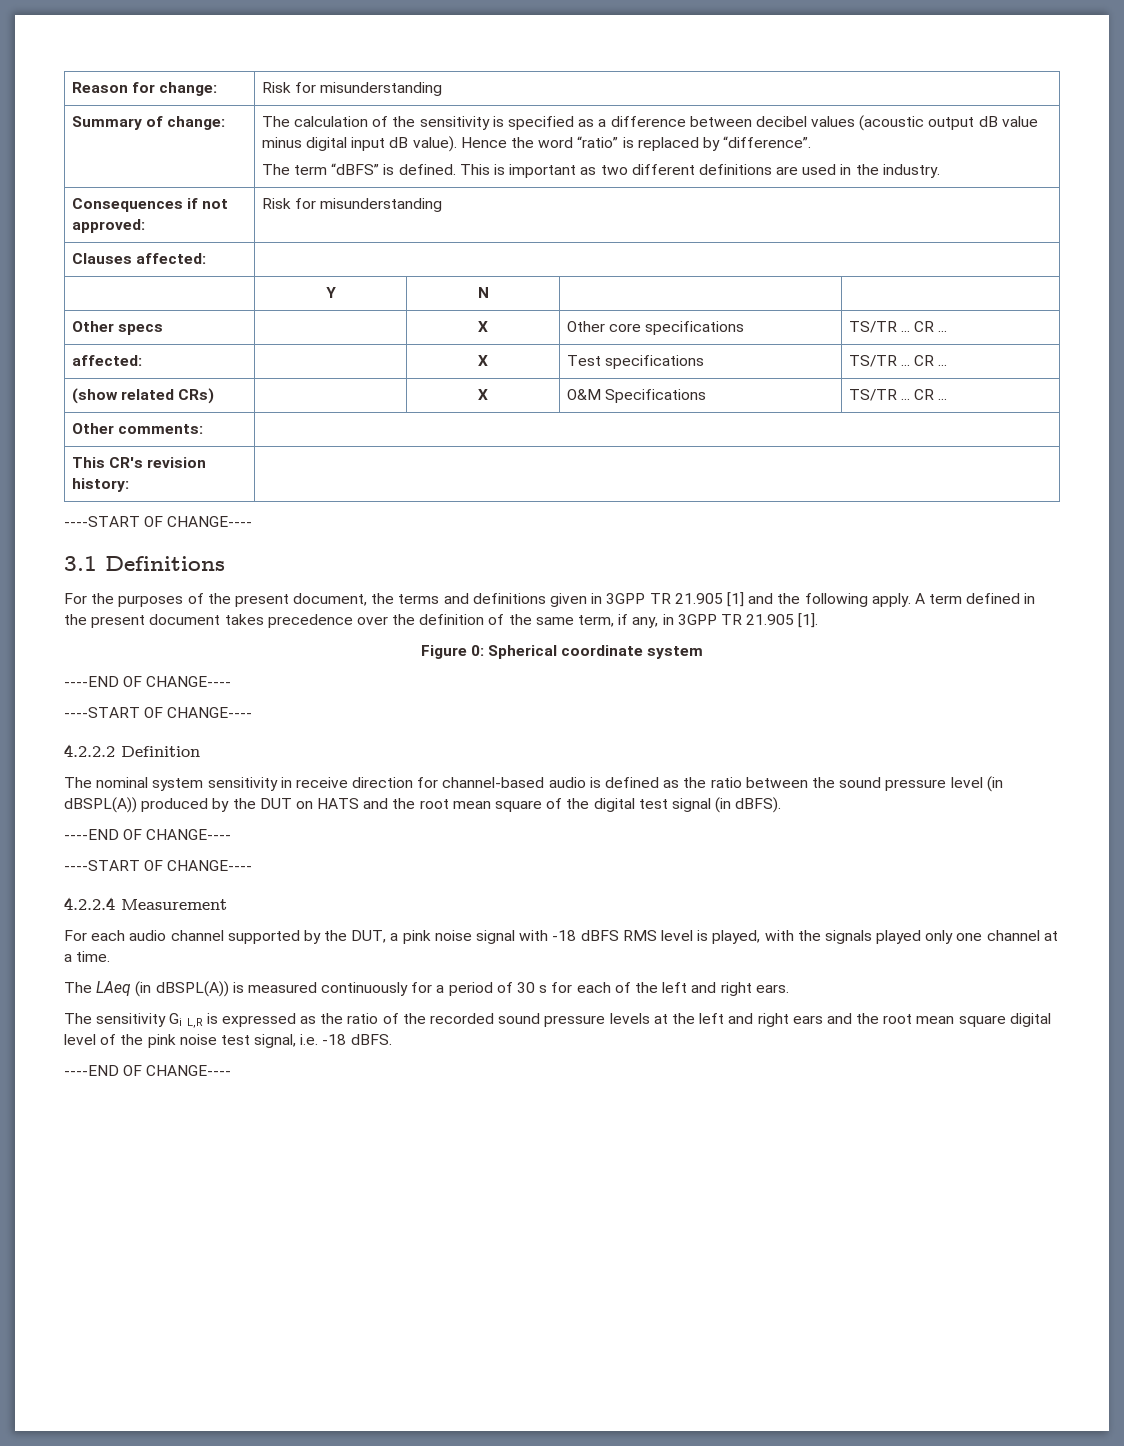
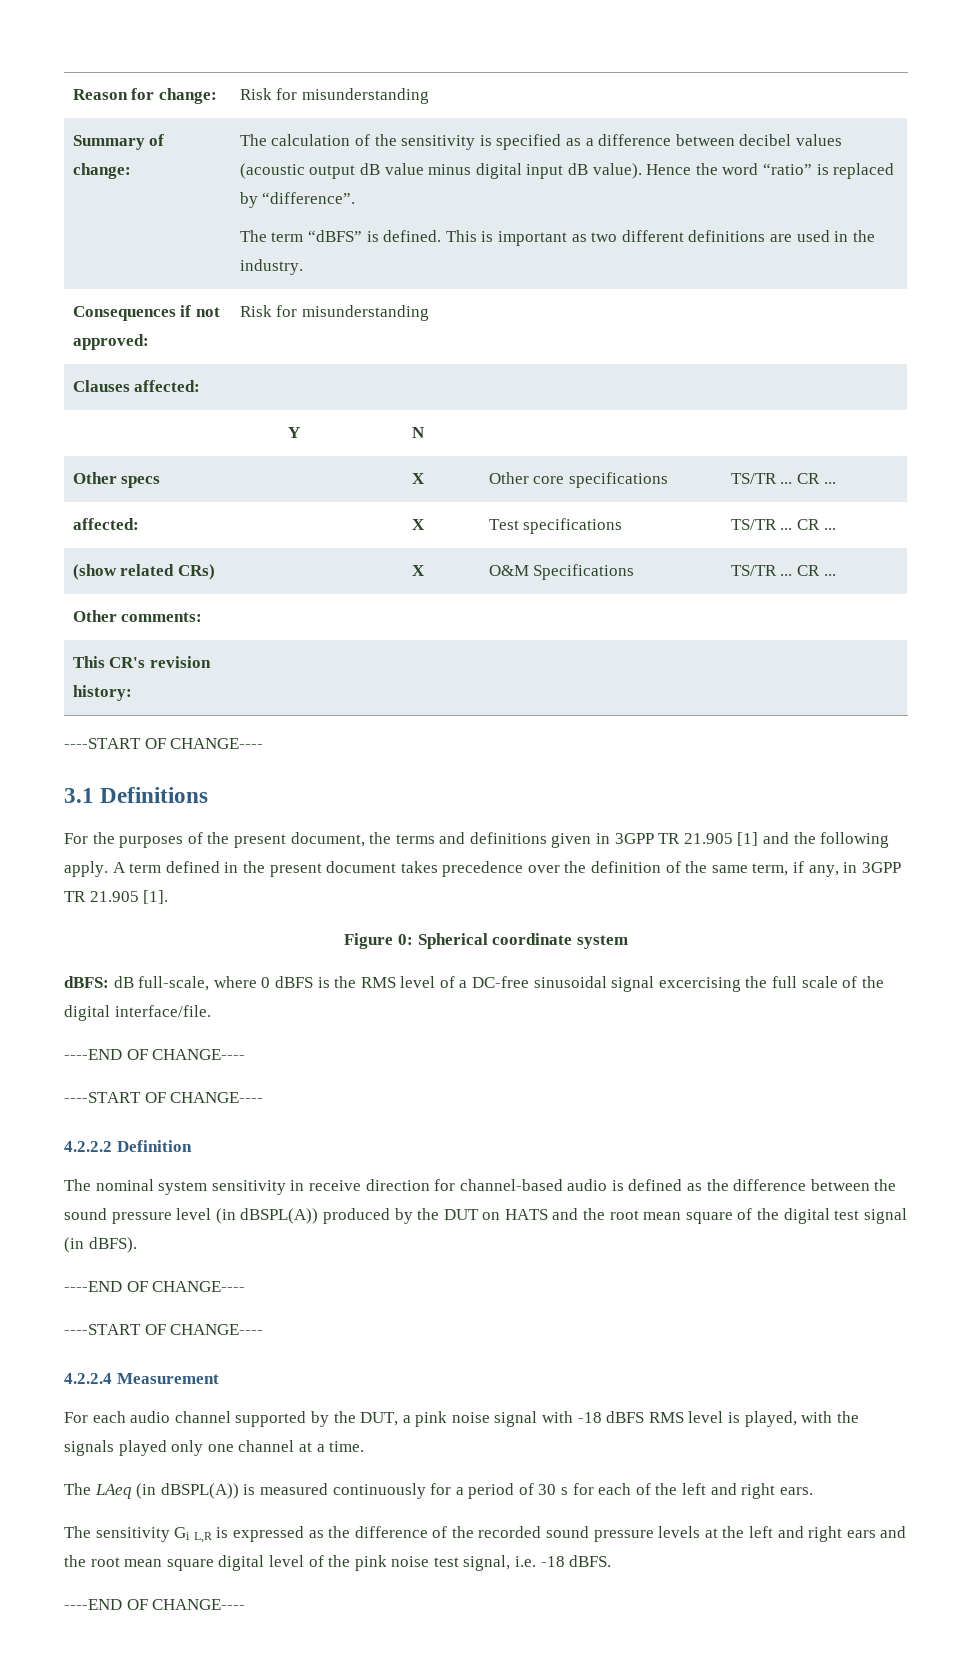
+ dBFS: dB full-scale, where 0 dBFS is the RMS level of a DC-free sinusoidal signal excercising the full scale of the digital interface/file.
- The nominal system sensitivity in receive direction for channel-based audio is defined as the ratio between the sound pressure level (in dBSPL(A)) produced by the DUT on HATS and the root mean square of the digital test signal (in dBFS).
+ The nominal system sensitivity in receive direction for channel-based audio is defined as the difference between the sound pressure level (in dBSPL(A)) produced by the DUT on HATS and the root mean square of the digital test signal (in dBFS).
- The sensitivity Gi L,R is expressed as the ratio of the recorded sound pressure levels at the left and right ears and the root mean square digital level of the pink noise test signal, i.e. -18 dBFS.
+ The sensitivity Gi L,R is expressed as the difference of the recorded sound pressure levels at the left and right ears and the root mean square digital level of the pink noise test signal, i.e. -18 dBFS.

